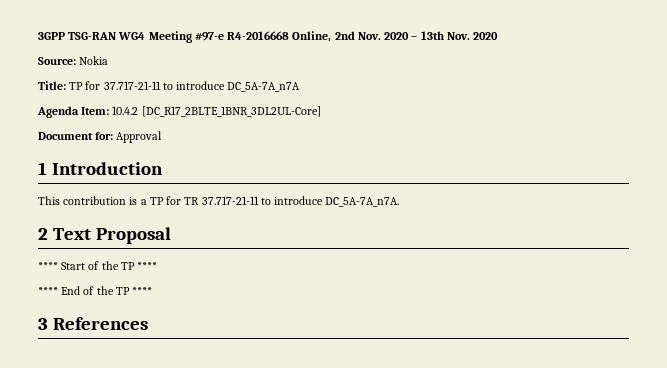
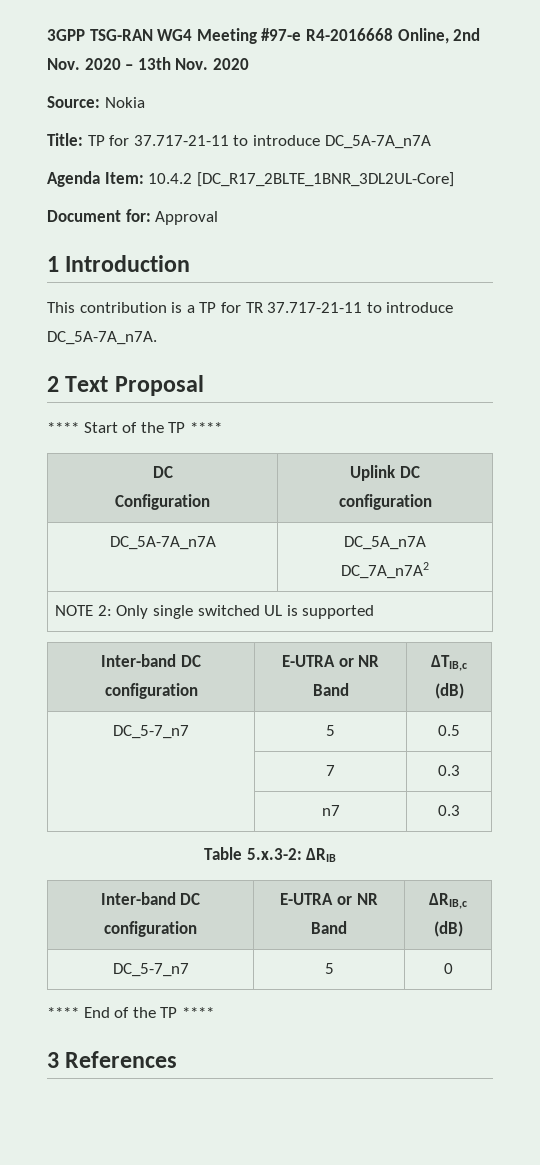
  **** Start of the TP ****
+ DC
+ Configuration | Uplink DC
+ configuration
+ DC_5A-7A_n7A | DC_5A_n7A
+ DC_7A_n7A2
+ NOTE 2: Only single switched UL is supported
+ Inter-band DC configuration | E-UTRA or NR Band | ΔTIB,c (dB)
+ DC_5-7_n7 | 5 | 0.5
+ | 7 | 0.3
+ | n7 | 0.3
+ Table 5.x.3-2: ΔRIB
+ Inter-band DC configuration | E-UTRA or NR Band | ΔRIB,c (dB)
+ DC_5-7_n7 | 5 | 0

